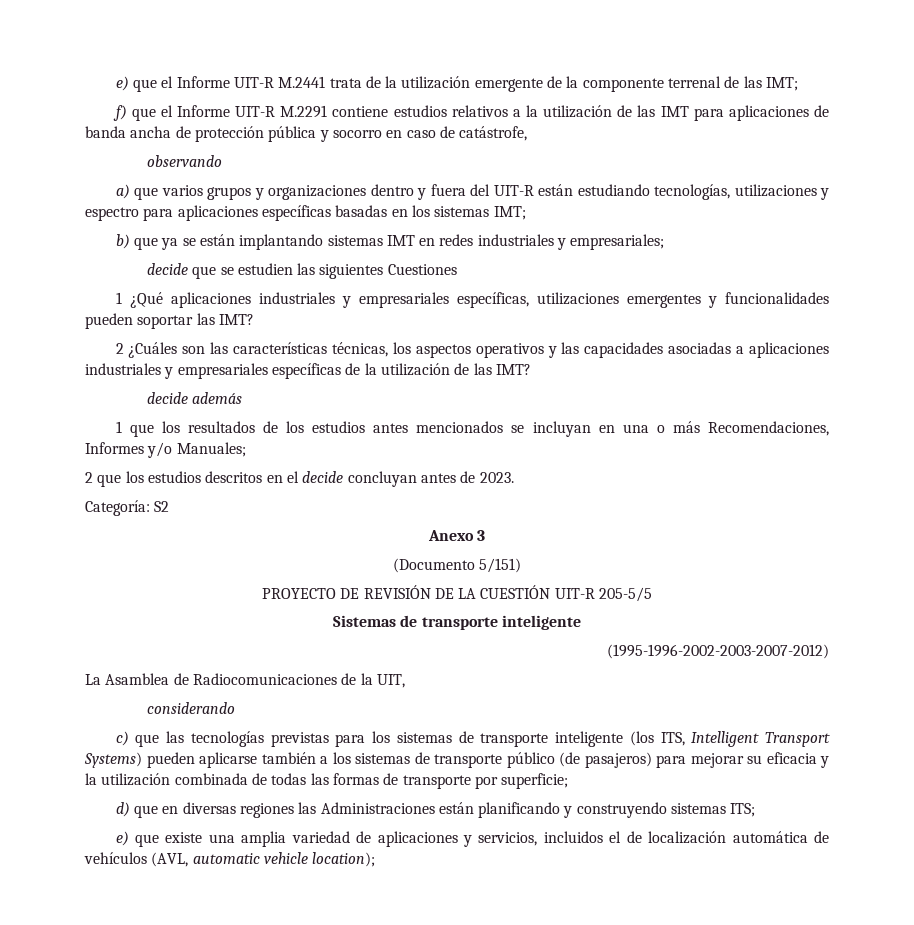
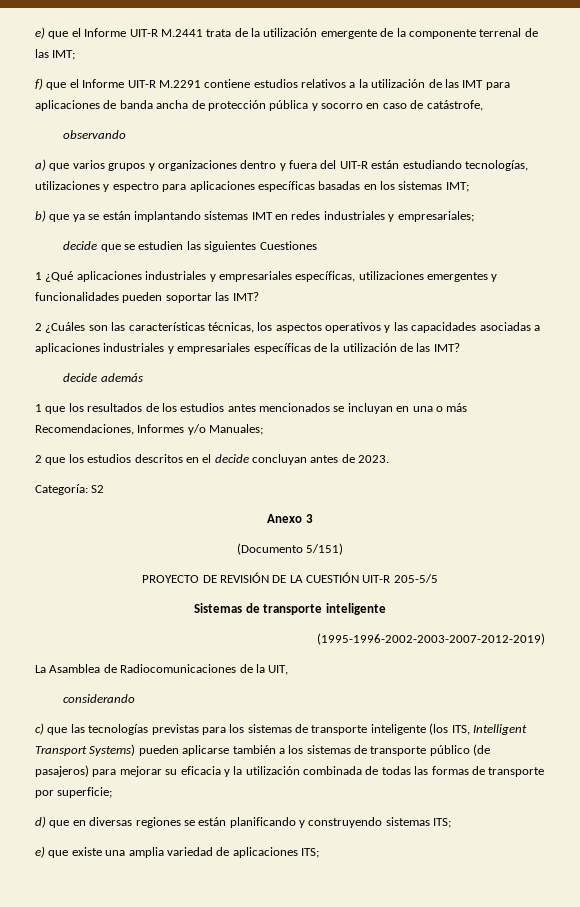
- (1995-1996-2002-2003-2007-2012)
+ (1995-1996-2002-2003-2007-2012-2019)
- d) que en diversas regiones las Administraciones están planificando y construyendo sistemas ITS;
+ d) que en diversas regiones se están planificando y construyendo sistemas ITS;
- e) que existe una amplia variedad de aplicaciones y servicios, incluidos el de localización automática de vehículos (AVL, automatic vehicle location);
+ e) que existe una amplia variedad de aplicaciones ITS;

